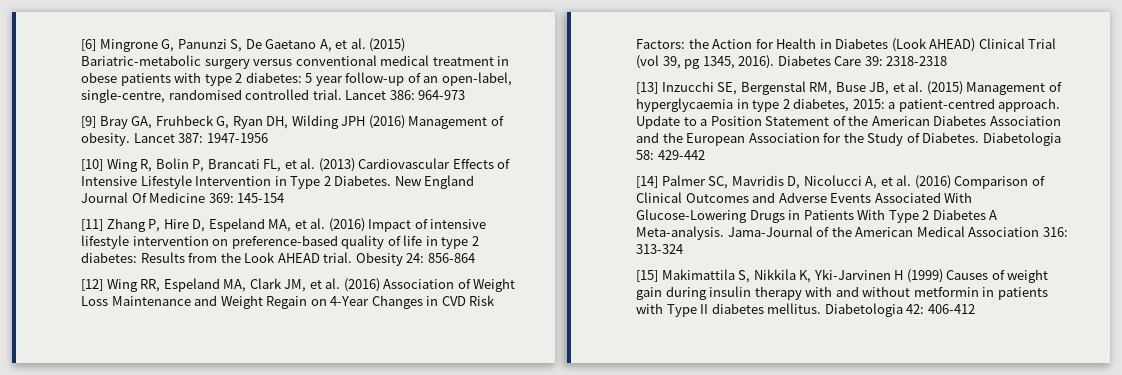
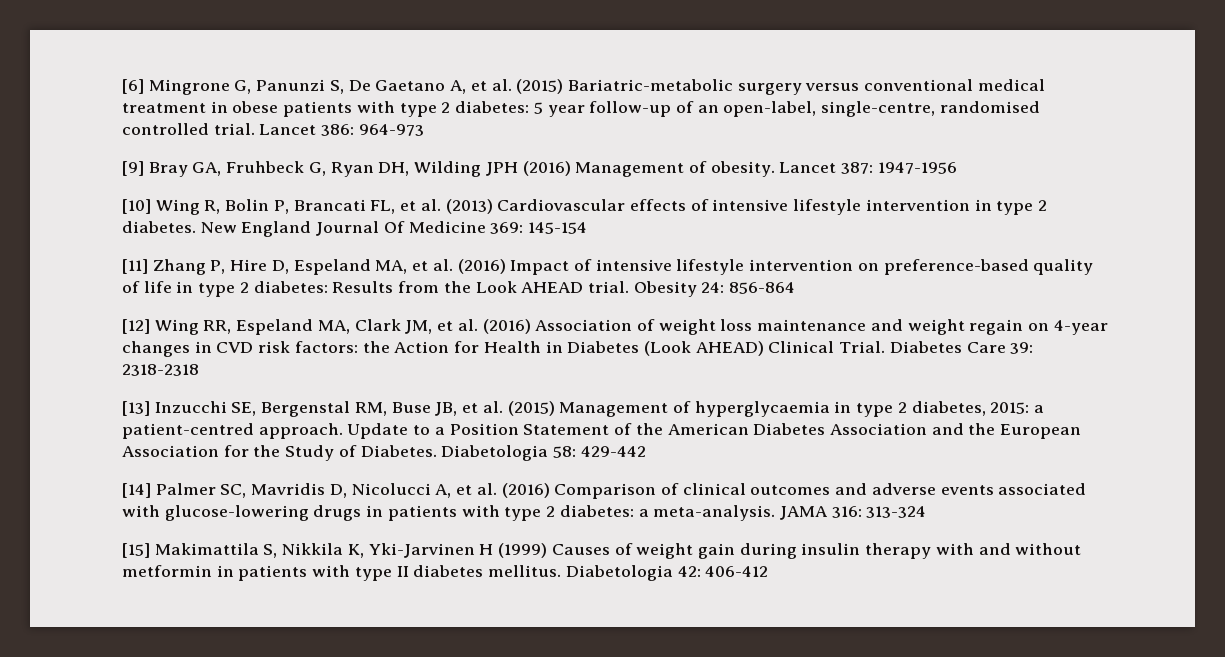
- [10] Wing R, Bolin P, Brancati FL, et al. (2013) Cardiovascular Effects of Intensive Lifestyle Intervention in Type 2 Diabetes.
+ [10] Wing R, Bolin P, Brancati FL, et al. (2013) Cardiovascular effects of intensive lifestyle intervention in type 2 diabetes.
- [12] Wing RR, Espeland MA, Clark JM, et al. (2016) Association of Weight Loss Maintenance and Weight Regain on 4-Year Changes in CVD Risk Factors: the Action for Health in Diabetes (Look AHEAD) Clinical Trial (vol 39, pg 1345, 2016).
+ [12] Wing RR, Espeland MA, Clark JM, et al. (2016) Association of weight loss maintenance and weight regain on 4-year changes in CVD risk factors: the Action for Health in Diabetes (Look AHEAD) Clinical Trial.
- [14] Palmer SC, Mavridis D, Nicolucci A, et al. (2016) Comparison of Clinical Outcomes and Adverse Events Associated With Glucose-Lowering Drugs in Patients With Type 2 Diabetes A Meta-analysis. Jama-Journal of the American Medical Association 316: 313-324
+ [14] Palmer SC, Mavridis D, Nicolucci A, et al. (2016) Comparison of clinical outcomes and adverse events associated with glucose-lowering drugs in patients with type 2 diabetes: a meta-analysis. JAMA 316: 313-324
- [15] Makimattila S, Nikkila K, Yki-Jarvinen H (1999) Causes of weight gain during insulin therapy with and without metformin in patients with Type II diabetes mellitus.
+ [15] Makimattila S, Nikkila K, Yki-Jarvinen H (1999) Causes of weight gain during insulin therapy with and without metformin in patients with type II diabetes mellitus.

